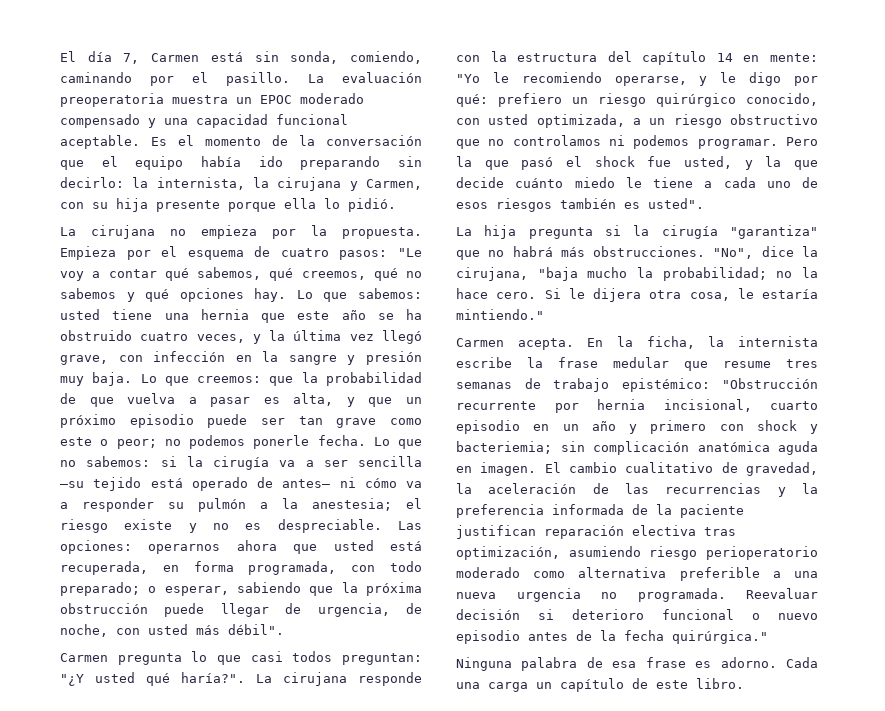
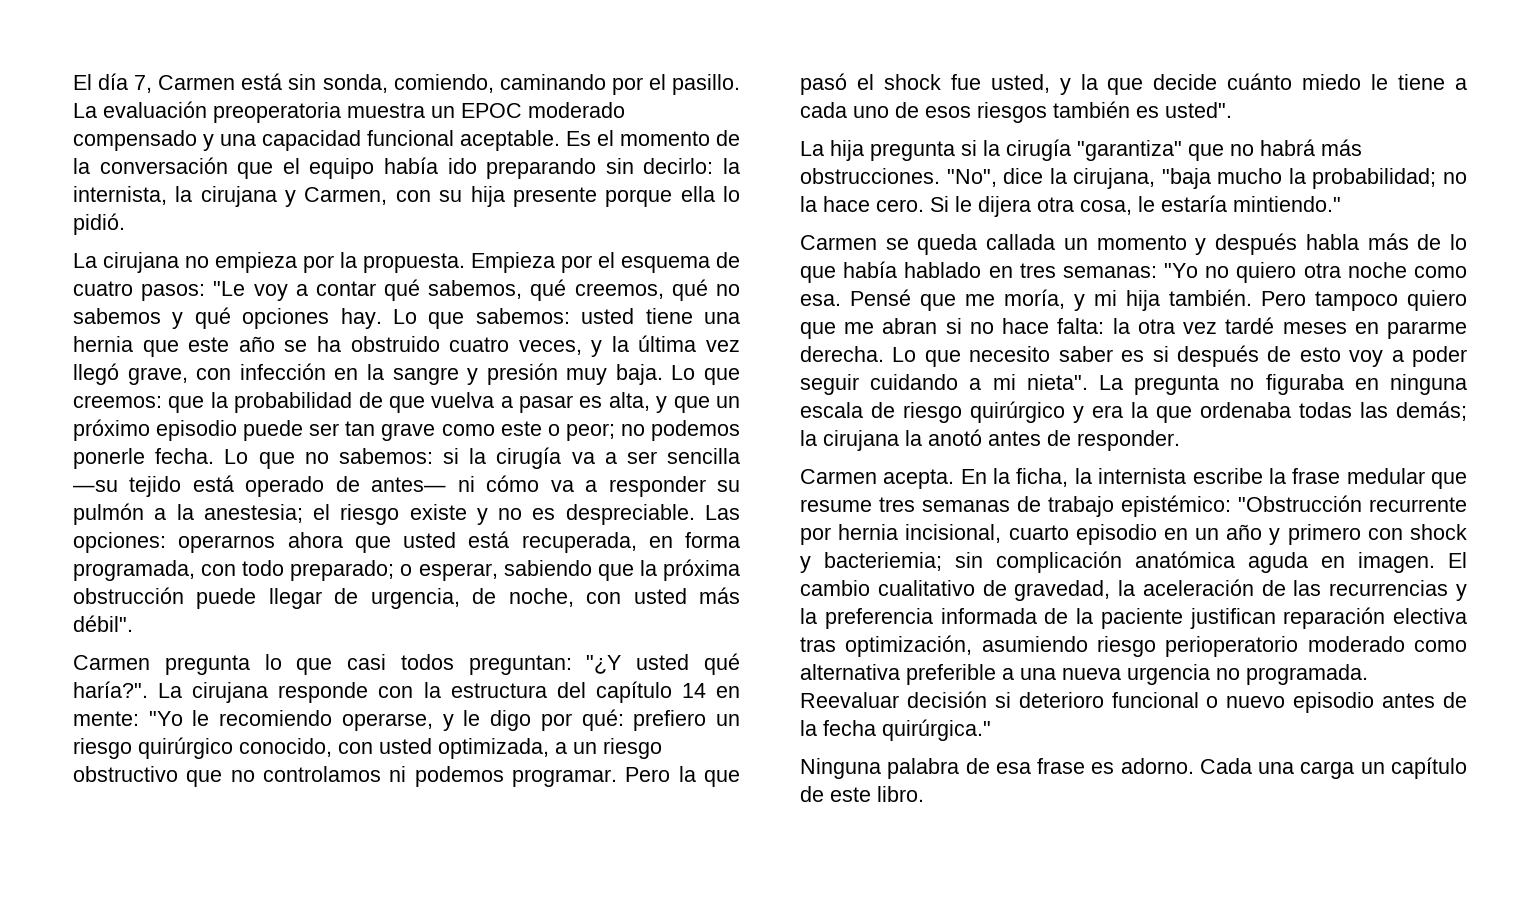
+ Carmen se queda callada un momento y después habla más de lo que había hablado en tres semanas: "Yo no quiero otra noche como esa. Pensé que me moría, y mi hija también. Pero tampoco quiero que me abran si no hace falta: la otra vez tardé meses en pararme derecha. Lo que necesito saber es si después de esto voy a poder seguir cuidando a mi nieta". La pregunta no figuraba en ninguna escala de riesgo quirúrgico y era la que ordenaba todas las demás; la cirujana la anotó antes de responder.

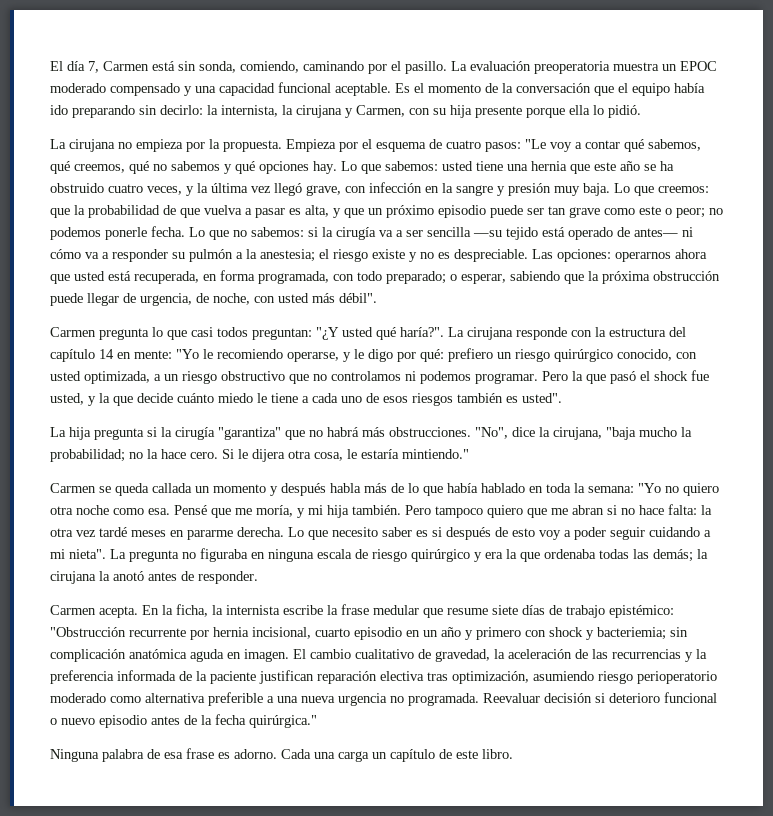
- Carmen se queda callada un momento y después habla más de lo que había hablado en tres semanas: "Yo no quiero otra noche como esa.
+ Carmen se queda callada un momento y después habla más de lo que había hablado en toda la semana: "Yo no quiero otra noche como esa.
- En la ficha, la internista escribe la frase medular que resume tres semanas de trabajo epistémico: "Obstrucción recurrente por hernia incisional, cuarto episodio en un año y primero con shock y bacteriemia; sin complicación anatómica aguda en imagen.
+ En la ficha, la internista escribe la frase medular que resume siete días de trabajo epistémico: "Obstrucción recurrente por hernia incisional, cuarto episodio en un año y primero con shock y bacteriemia; sin complicación anatómica aguda en imagen.

